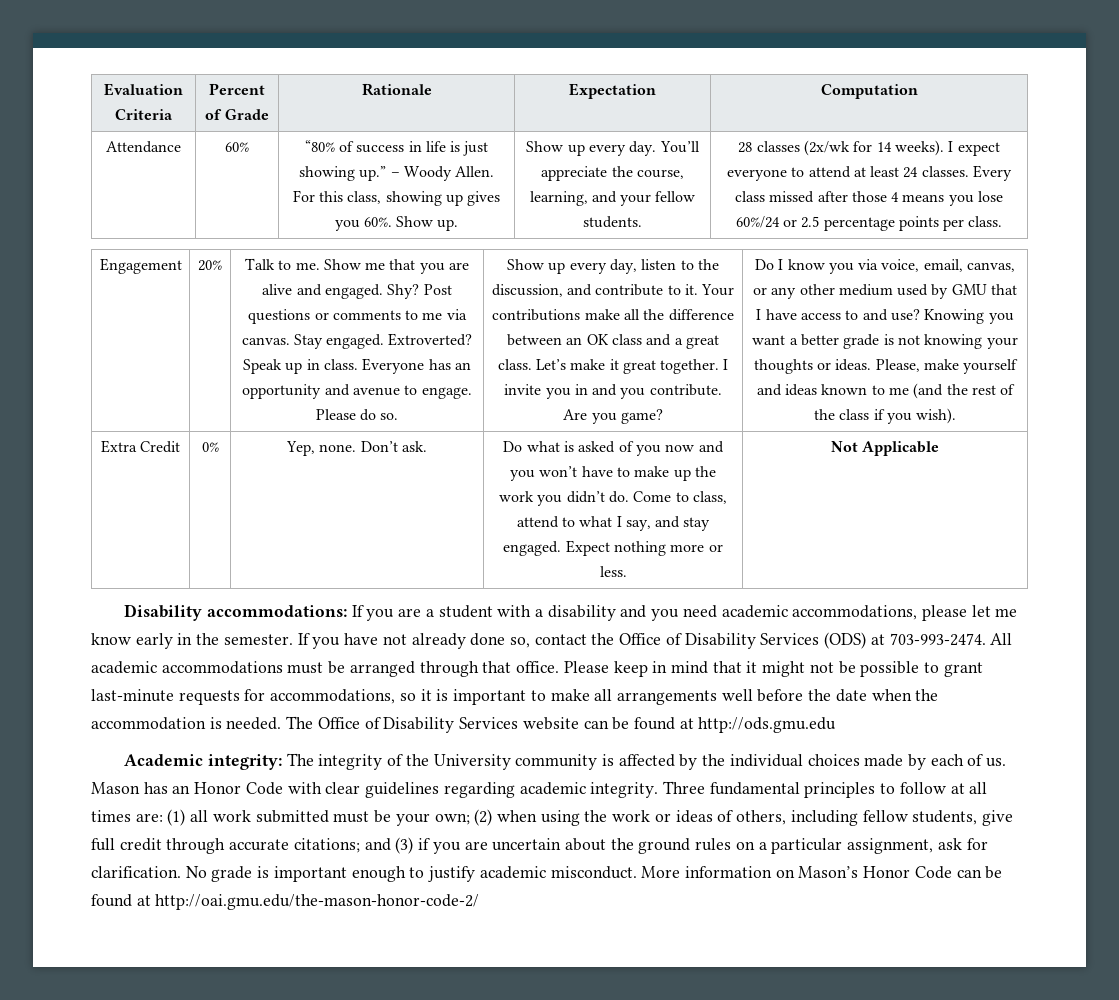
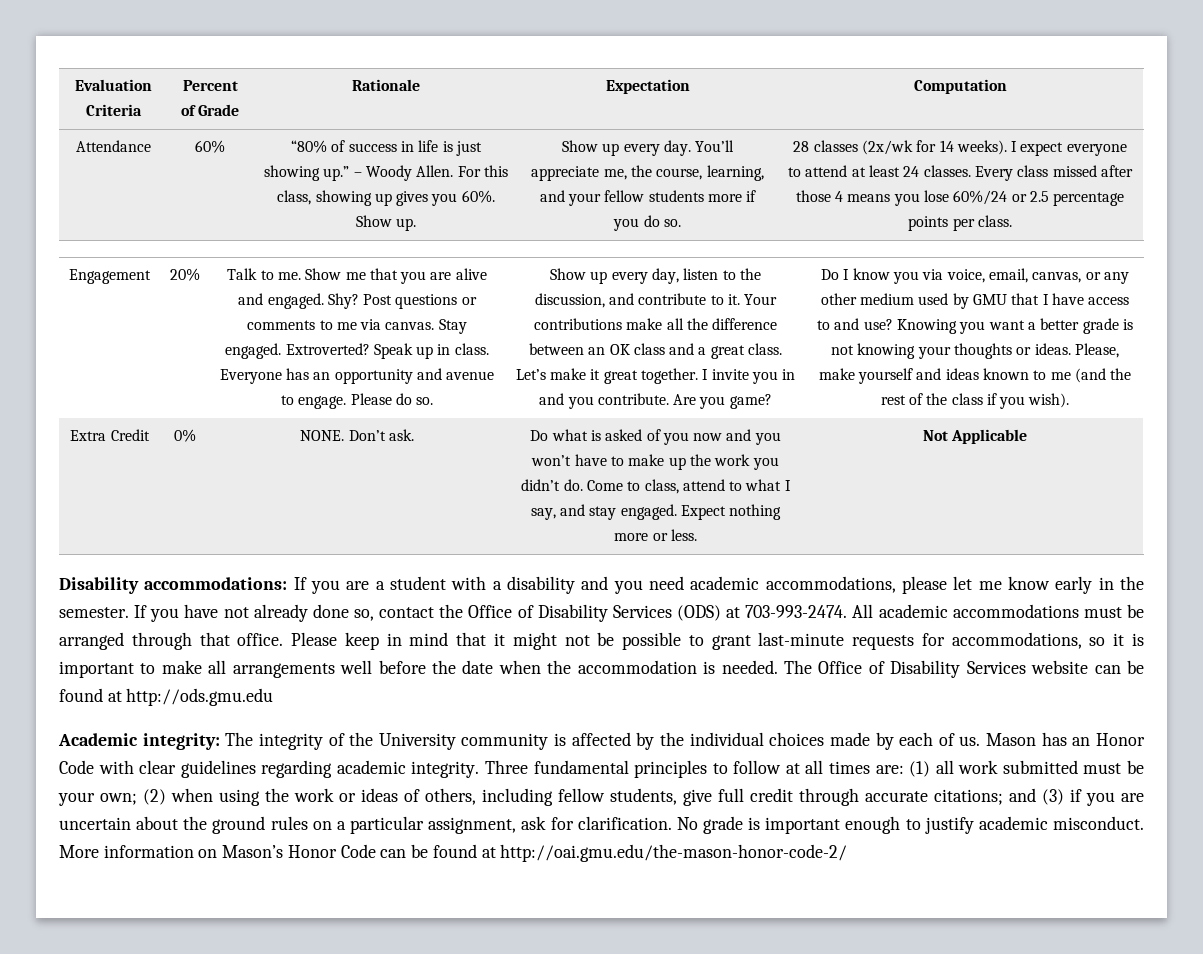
- You’ll appreciate the course, learning, and your fellow students.
+ You’ll appreciate me, the course, learning, and your fellow students more if you do so.
- Yep, none.
+ NONE.

